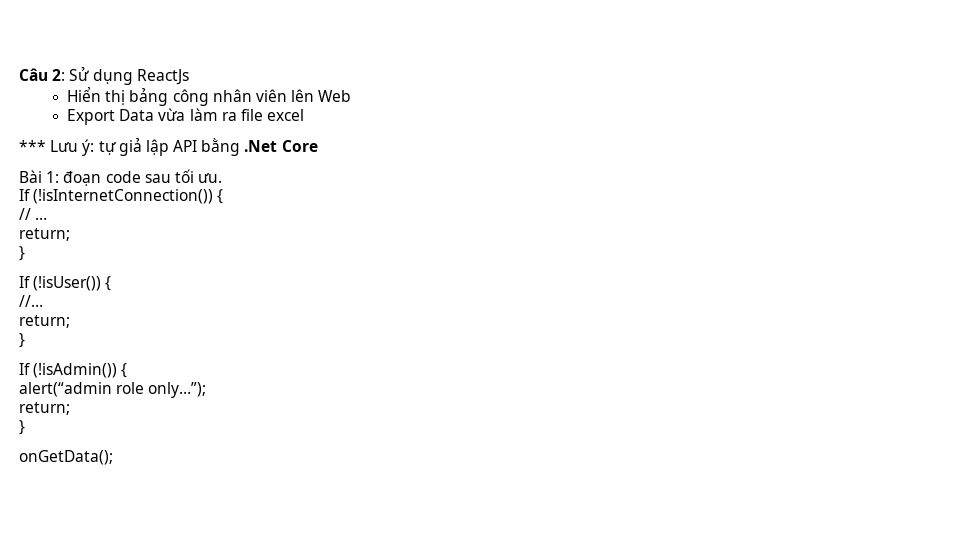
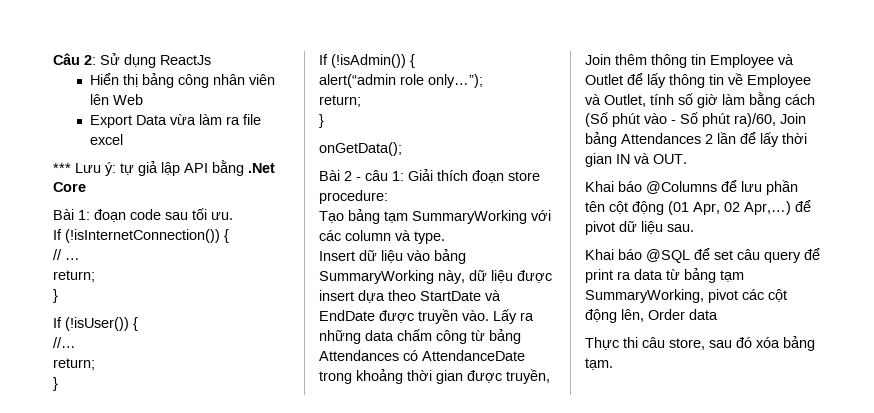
+ Bài 2 - câu 1: Giải thích đoạn store procedure:
+ Tạo bảng tạm SummaryWorking với các column và type.
+ Insert dữ liệu vào bảng SummaryWorking này, dữ liệu được insert dựa theo StartDate và EndDate được truyền vào. Lấy ra những data chấm công từ bảng Attendances có AttendanceDate trong khoảng thời gian được truyền, Join thêm thông tin Employee và Outlet để lấy thông tin về Employee và Outlet, tính số giờ làm bằng cách (Số phút vào - Số phút ra)/60, Join bảng Attendances 2 lần để lấy thời gian IN và OUT.
+ Khai báo @Columns để lưu phần tên cột động (01 Apr, 02 Apr,…) để pivot dữ liệu sau.
+ Khai báo @SQL để set câu query để print ra data từ bảng tạm SummaryWorking, pivot các cột động lên, Order data
+ Thực thi câu store, sau đó xóa bảng tạm.

